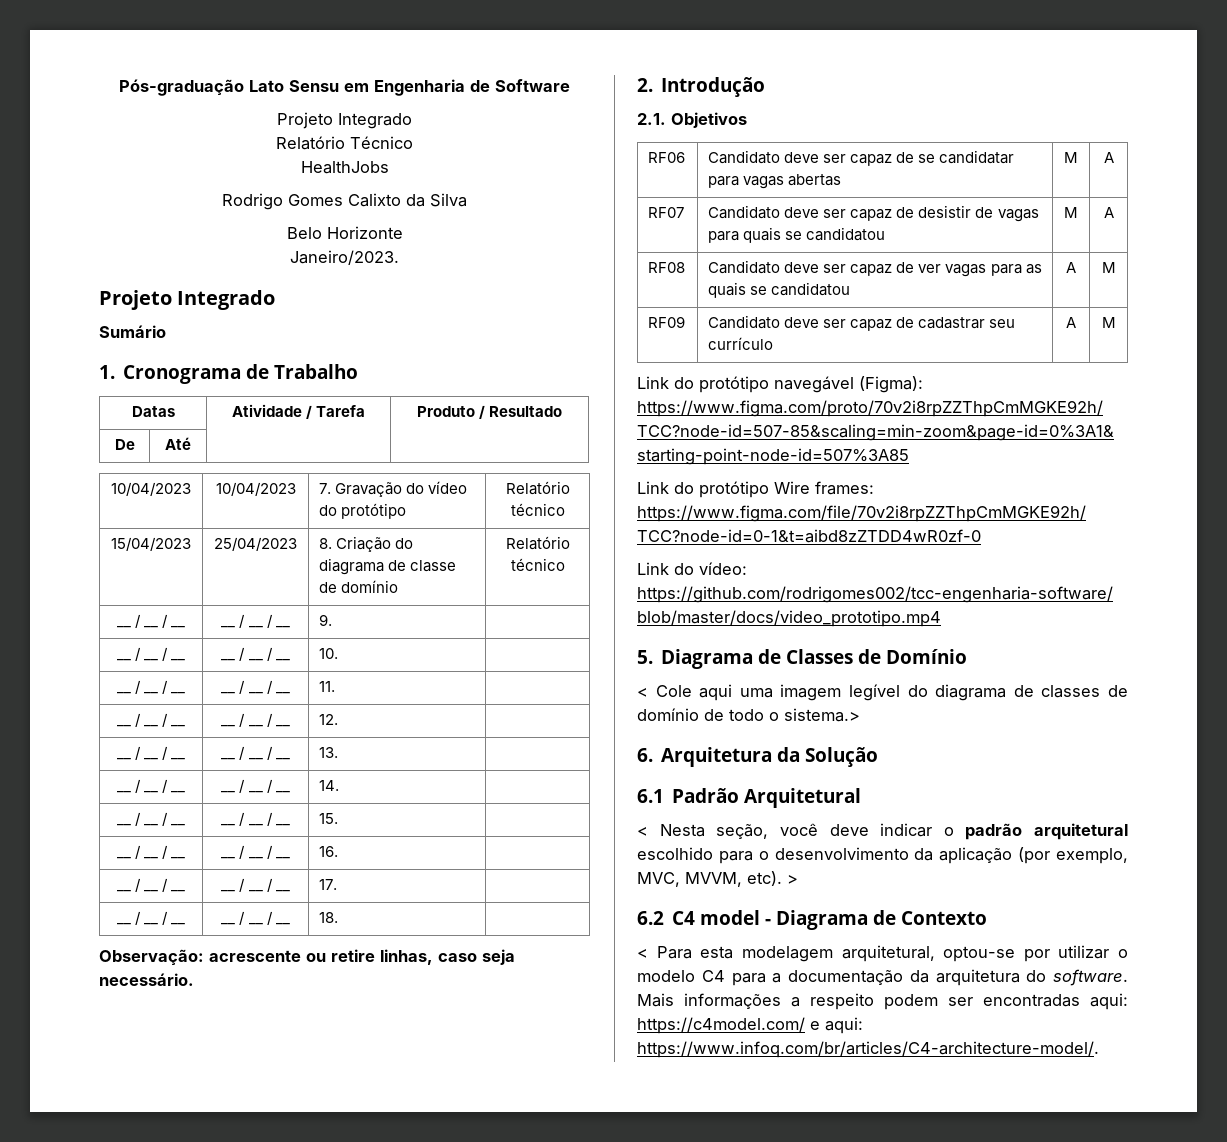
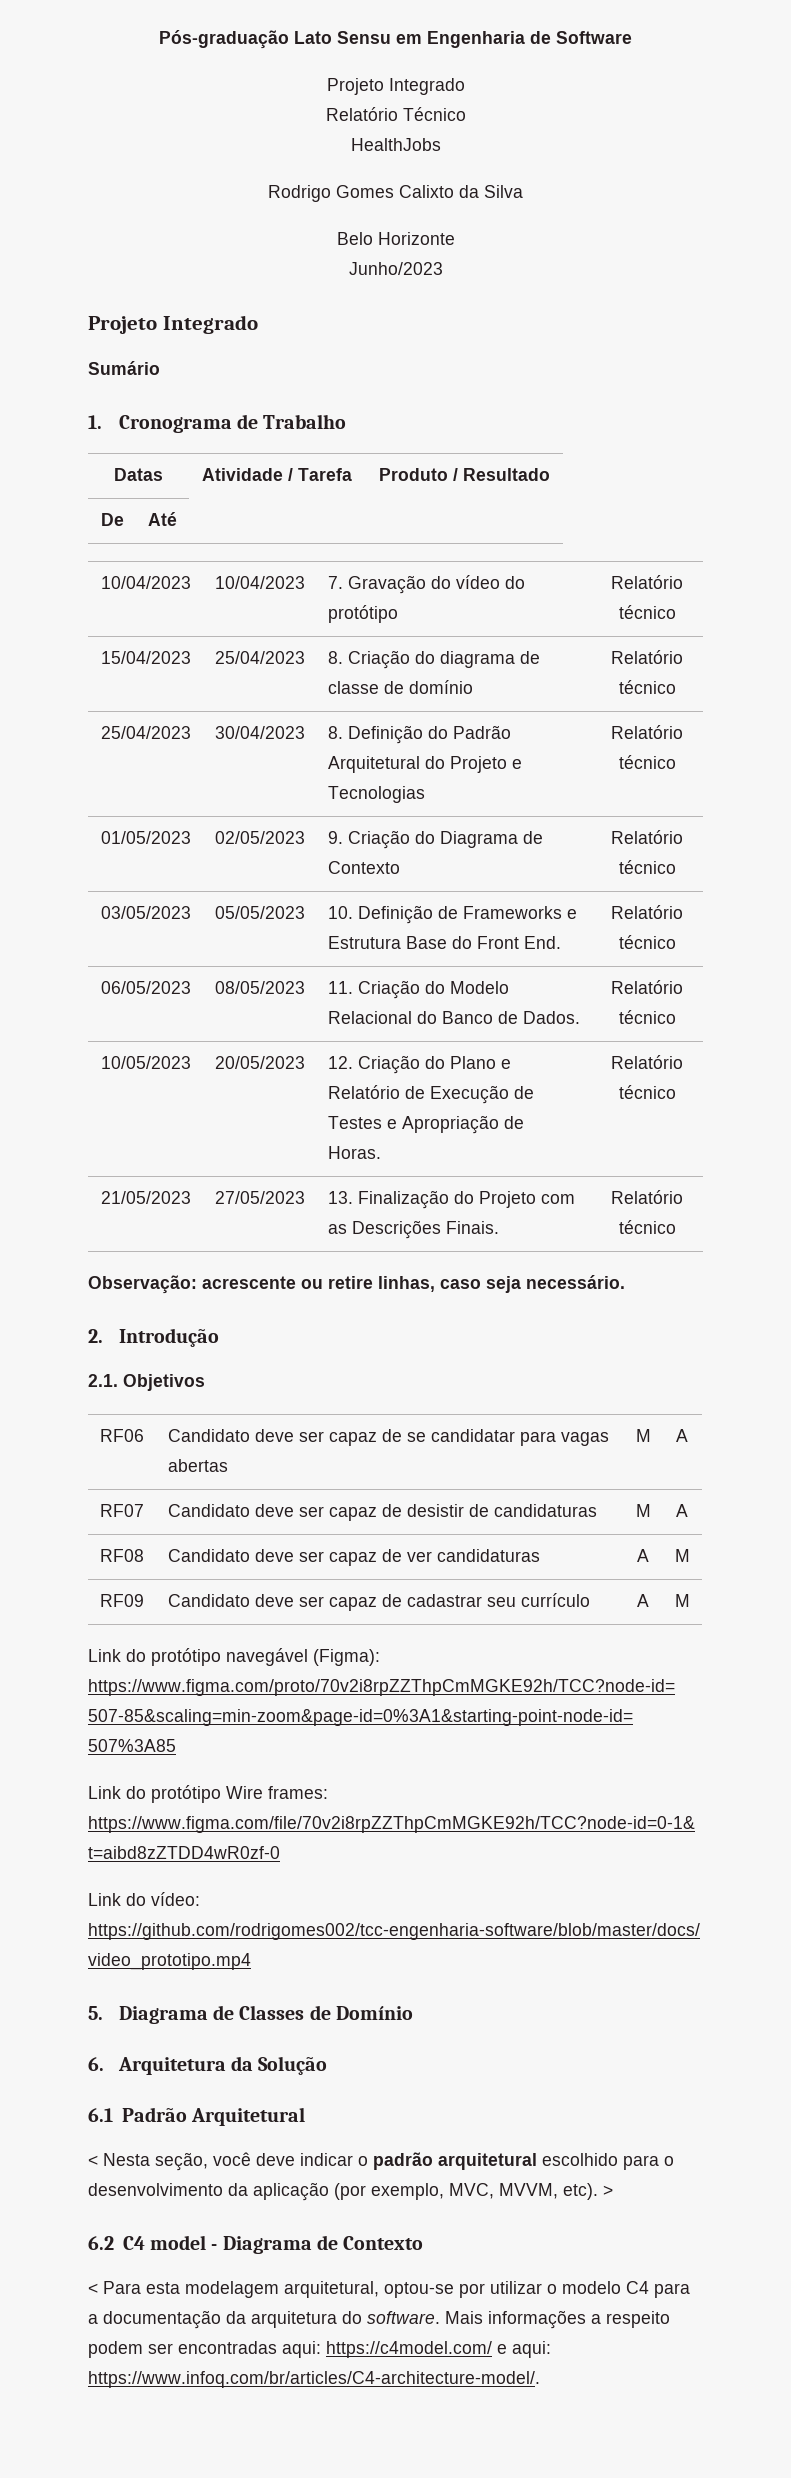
- Janeiro/2023.
+ Junho/2023
- __ / __ / __ | __ / __ / __ | 9. |
- __ / __ / __ | __ / __ / __ | 10. |
- __ / __ / __ | __ / __ / __ | 11. |
- __ / __ / __ | __ / __ / __ | 12. |
- __ / __ / __ | __ / __ / __ | 13. |
- __ / __ / __ | __ / __ / __ | 14. |
- __ / __ / __ | __ / __ / __ | 15. |
- __ / __ / __ | __ / __ / __ | 16. |
- __ / __ / __ | __ / __ / __ | 17. |
- __ / __ / __ | __ / __ / __ | 18. |
+ 25/04/2023 | 30/04/2023 | 8. Definição do Padrão Arquitetural do Projeto e Tecnologias | Relatório técnico
+ 01/05/2023 | 02/05/2023 | 9. Criação do Diagrama de Contexto | Relatório técnico
+ 03/05/2023 | 05/05/2023 | 10. Definição de Frameworks e Estrutura Base do Front End. | Relatório técnico
+ 06/05/2023 | 08/05/2023 | 11. Criação do Modelo Relacional do Banco de Dados. | Relatório técnico
+ 10/05/2023 | 20/05/2023 | 12. Criação do Plano e Relatório de Execução de Testes e Apropriação de Horas. | Relatório técnico
+ 21/05/2023 | 27/05/2023 | 13. Finalização do Projeto com as Descrições Finais. | Relatório técnico
- RF07 | Candidato deve ser capaz de desistir de vagas para quais se candidatou | M | A
+ RF07 | Candidato deve ser capaz de desistir de candidaturas | M | A
- RF08 | Candidato deve ser capaz de ver vagas para as quais se candidatou | A | M
+ RF08 | Candidato deve ser capaz de ver candidaturas | A | M
- < Cole aqui uma imagem legível do diagrama de classes de domínio de todo o sistema.>

